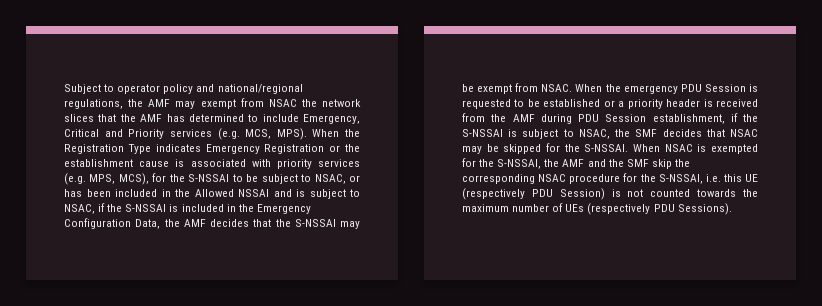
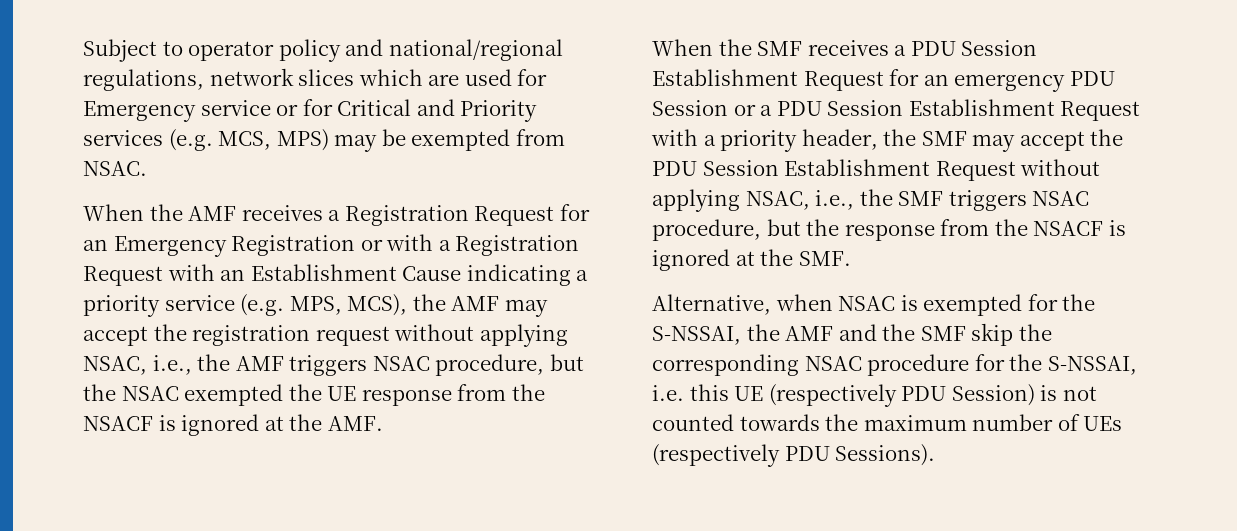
- Subject to operator policy and national/regional regulations, the AMF may exempt from NSAC the network slices that the AMF has determined to include Emergency, Critical and Priority services (e.g. MCS, MPS). When the Registration Type indicates Emergency Registration or the establishment cause is associated with priority services (e.g. MPS, MCS), for the S-NSSAI to be subject to NSAC, or has been included in the Allowed NSSAI and is subject to NSAC, if the S-NSSAI is included in the Emergency Configuration Data, the AMF decides that the S-NSSAI may be exempt from NSAC. When the emergency PDU Session is requested to be established or a priority header is received from the AMF during PDU Session establishment, if the S-NSSAI is subject to NSAC, the SMF decides that NSAC may be skipped for the S-NSSAI. When NSAC is exempted for the S-NSSAI, the AMF and the SMF skip the corresponding NSAC procedure for the S-NSSAI, i.e. this UE (respectively PDU Session) is not counted towards the maximum number of UEs (respectively PDU Sessions).
+ Subject to operator policy and national/regional regulations, network slices which are used for Emergency service or for Critical and Priority services (e.g. MCS, MPS) may be exempted from NSAC.
+ When the AMF receives a Registration Request for an Emergency Registration or with a Registration Request with an Establishment Cause indicating a priority service (e.g. MPS, MCS), the AMF may accept the registration request without applying NSAC, i.e., the AMF triggers NSAC procedure, but the NSAC exempted the UE response from the NSACF is ignored at the AMF.
+ When the SMF receives a PDU Session Establishment Request for an emergency PDU Session or a PDU Session Establishment Request with a priority header, the SMF may accept the PDU Session Establishment Request without applying NSAC, i.e., the SMF triggers NSAC procedure, but the response from the NSACF is ignored at the SMF.
+ Alternative, when NSAC is exempted for the S-NSSAI, the AMF and the SMF skip the corresponding NSAC procedure for the S-NSSAI, i.e. this UE (respectively PDU Session) is not counted towards the maximum number of UEs (respectively PDU Sessions).

